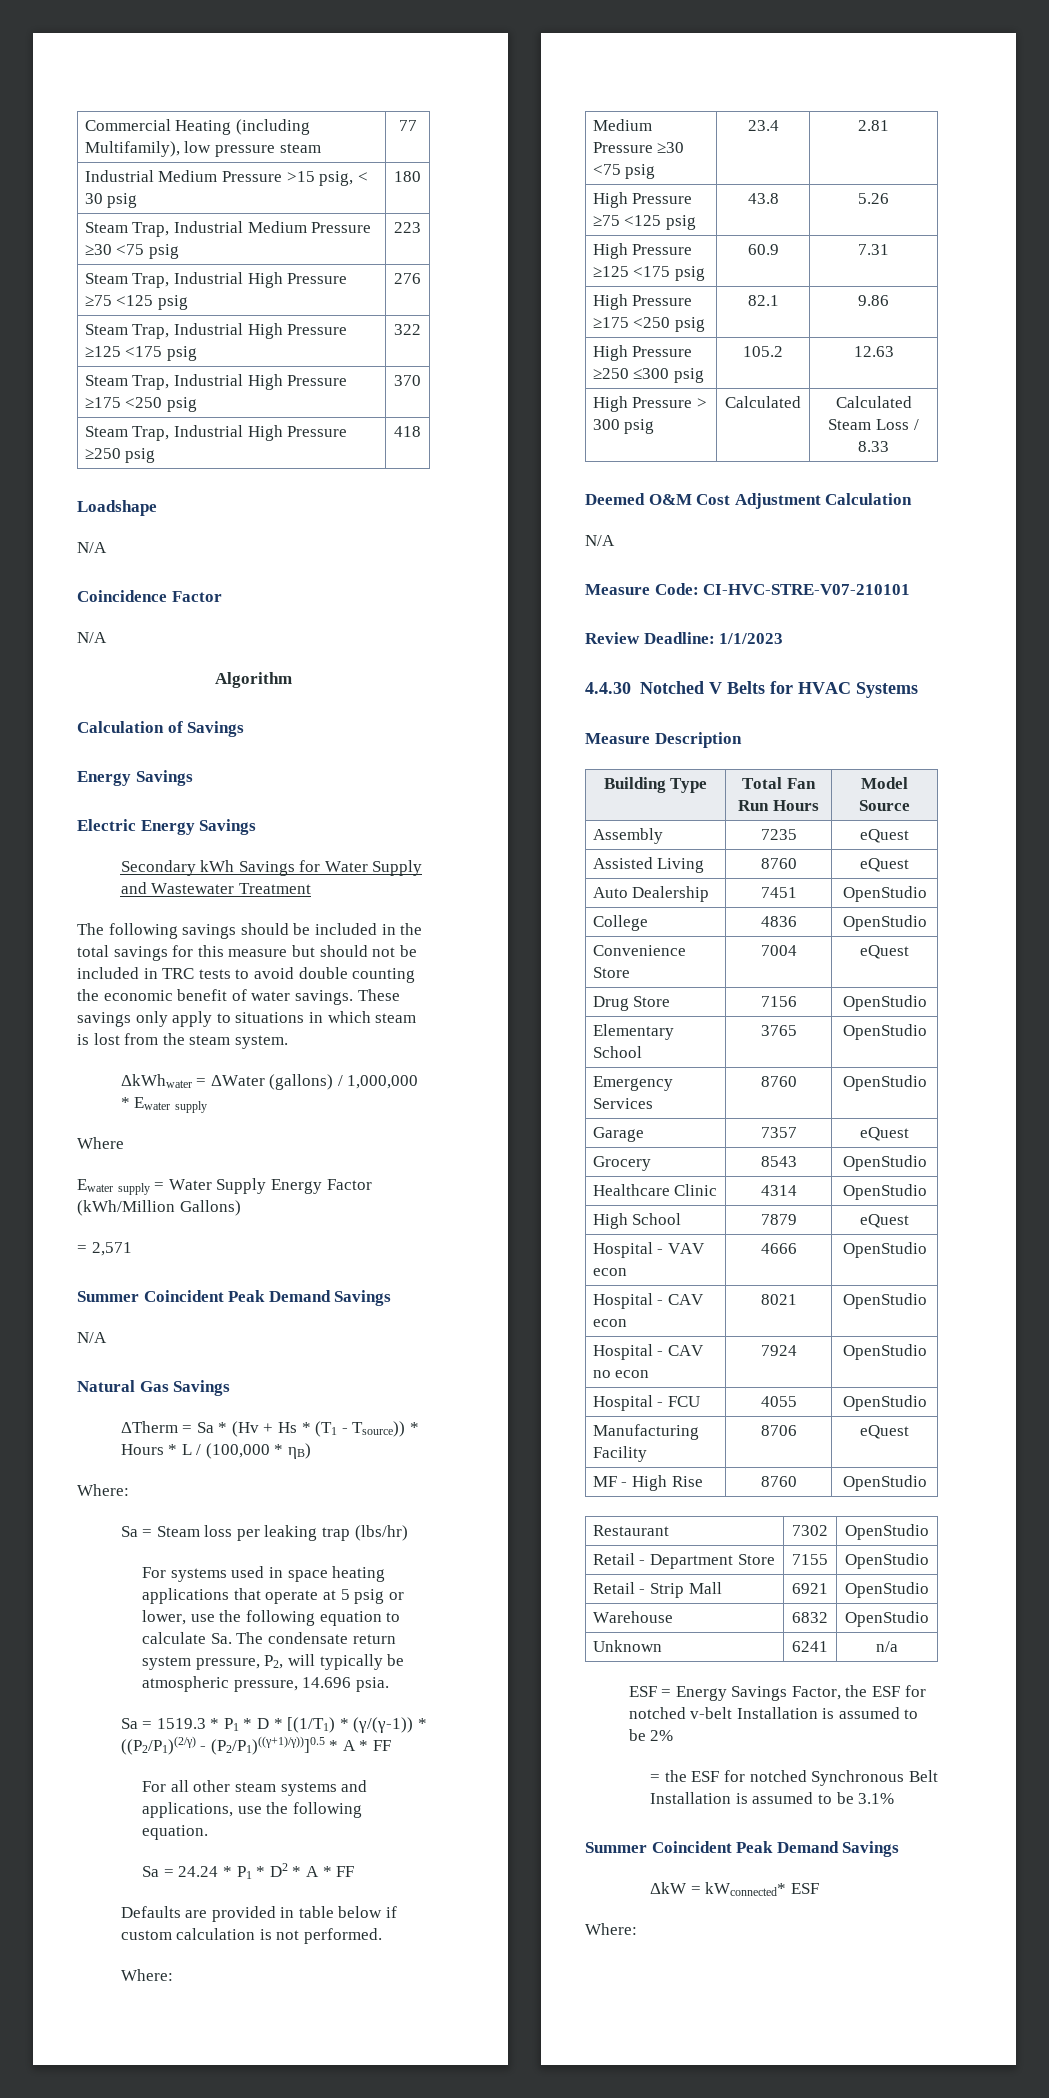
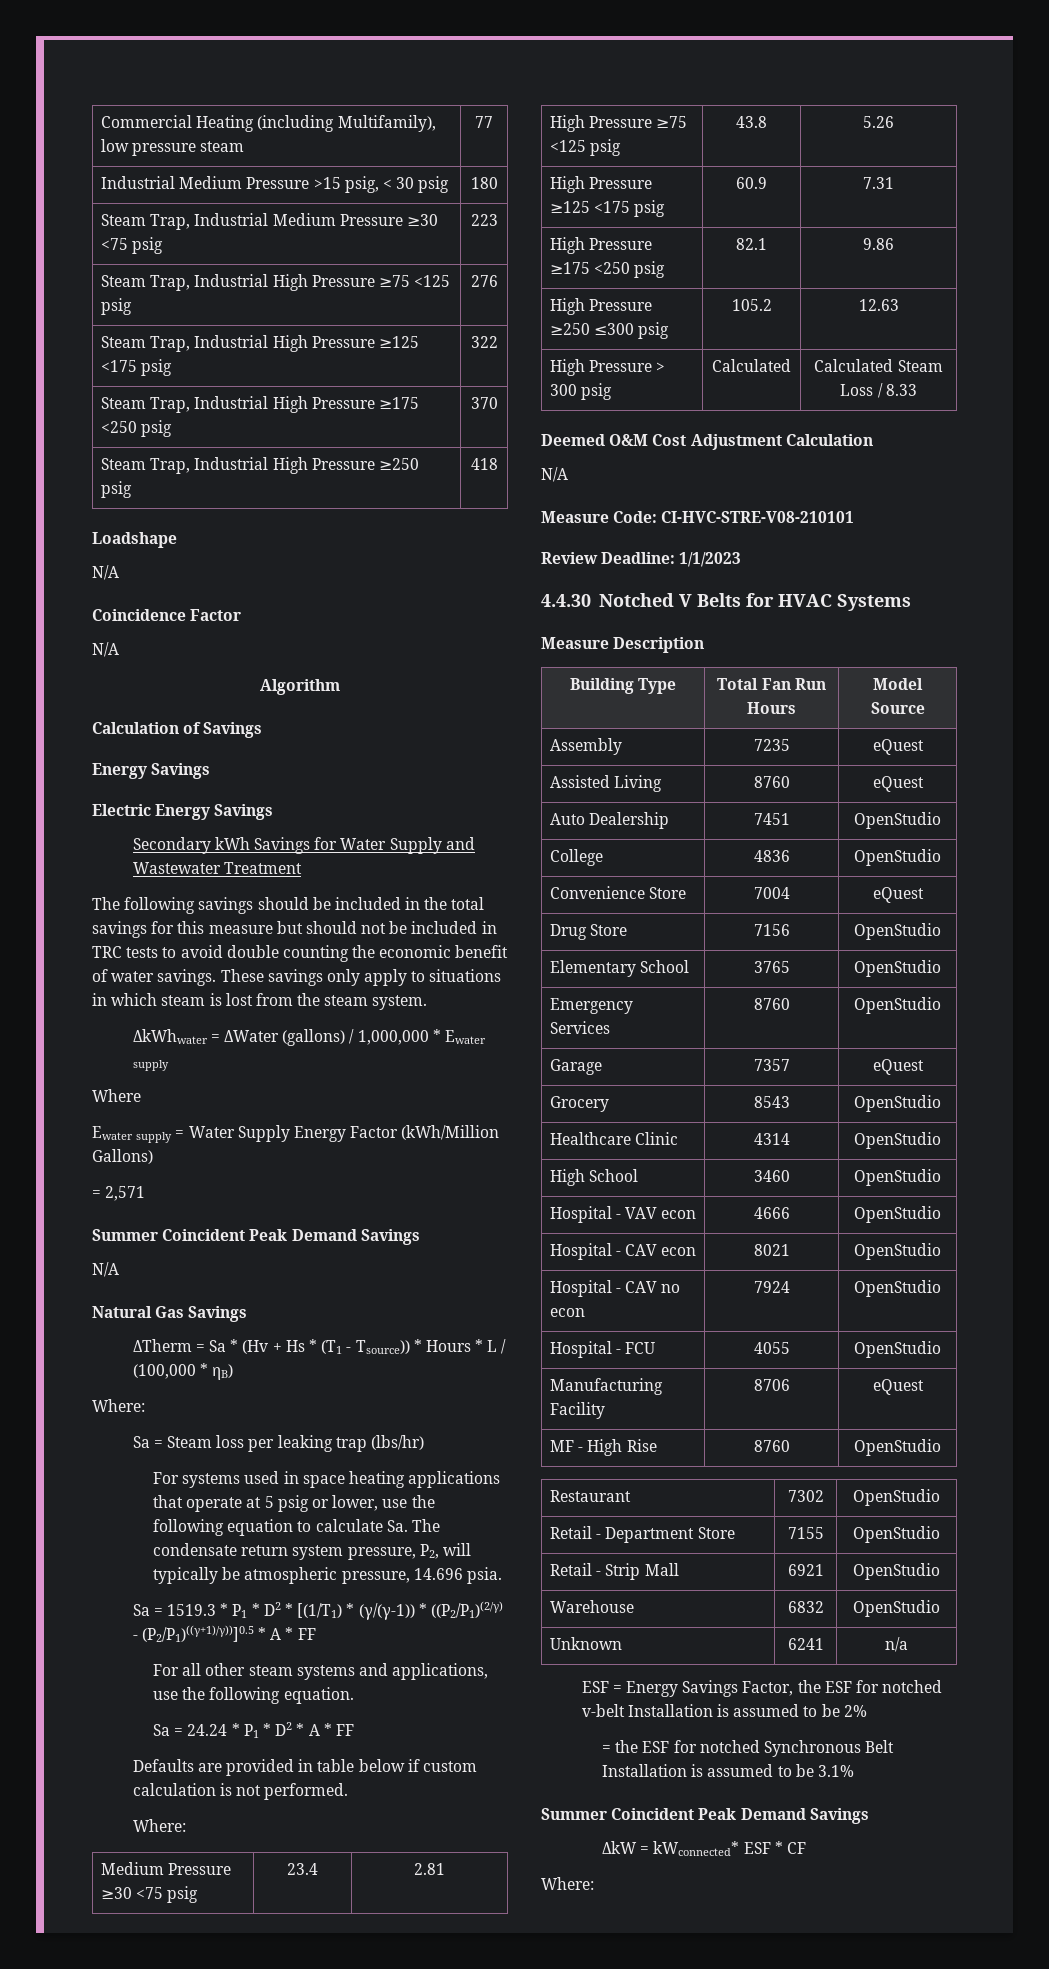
- Sa = 1519.3 * P1 * D * [(1/T1) * (γ/(γ-1)) * ((P2/P1)(2/γ) - (P2/P1)((γ+1)/γ))]0.5 * A * FF
+ Sa = 1519.3 * P1 * D2 * [(1/T1) * (γ/(γ-1)) * ((P2/P1)(2/γ) - (P2/P1)((γ+1)/γ))]0.5 * A * FF
- Measure Code: CI-HVC-STRE-V07-210101
+ Measure Code: CI-HVC-STRE-V08-210101
- High School | 7879 | eQuest
+ High School | 3460 | OpenStudio
- ΔkW = kWconnected* ESF
+ ΔkW = kWconnected* ESF * CF

